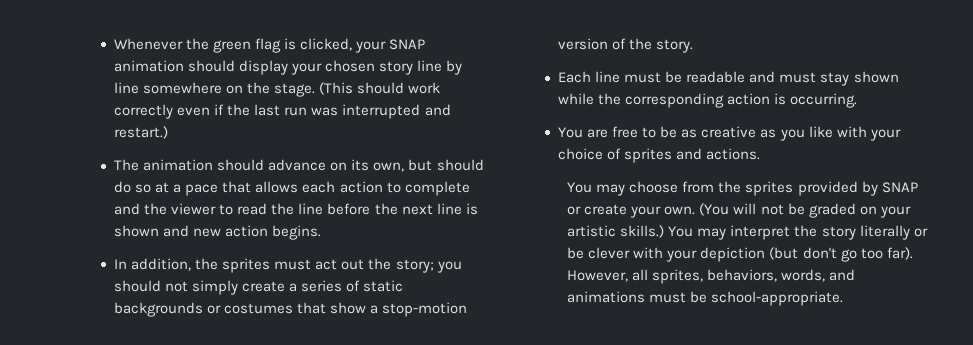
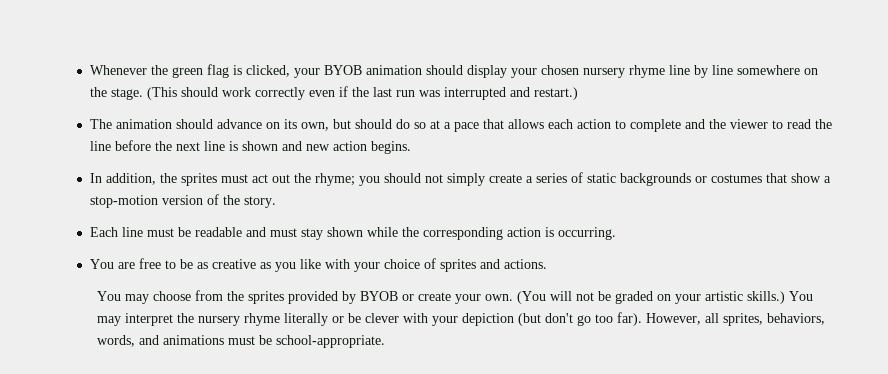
- Whenever the green flag is clicked, your SNAP animation should display your chosen story line by line somewhere on the stage.
+ Whenever the green flag is clicked, your BYOB animation should display your chosen nursery rhyme line by line somewhere on the stage.
- In addition, the sprites must act out the story; you should not simply create a series of static backgrounds or costumes that show a stop-motion version of the story.
+ In addition, the sprites must act out the rhyme; you should not simply create a series of static backgrounds or costumes that show a stop-motion version of the story.
- You may choose from the sprites provided by SNAP or create your own.
+ You may choose from the sprites provided by BYOB or create your own.
- You may interpret the story literally or be clever with your depiction (but don't go too far).
+ You may interpret the nursery rhyme literally or be clever with your depiction (but don't go too far).

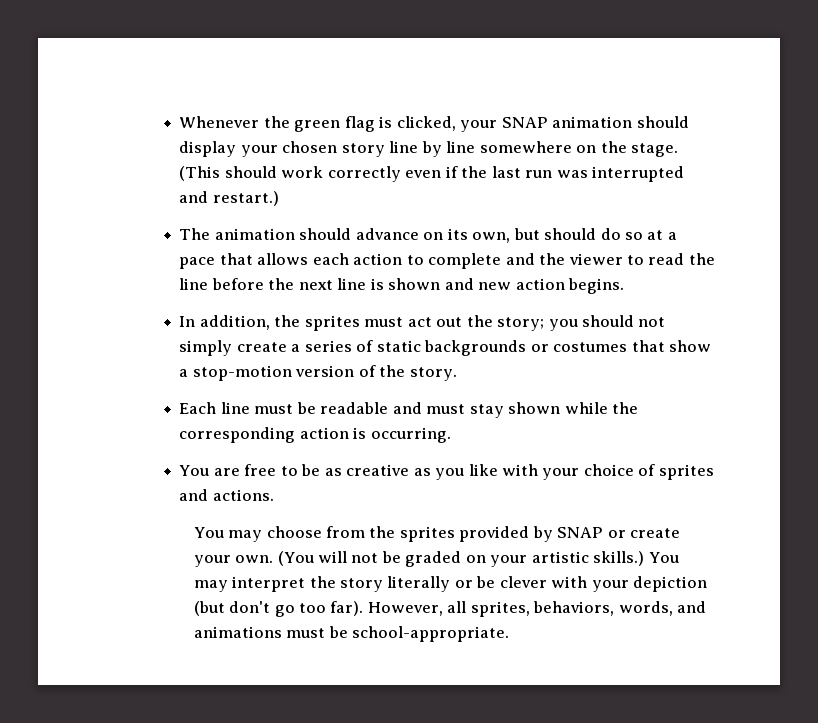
- Whenever the green flag is clicked, your BYOB animation should display your chosen nursery rhyme line by line somewhere on the stage.
+ Whenever the green flag is clicked, your SNAP animation should display your chosen story line by line somewhere on the stage.
- In addition, the sprites must act out the rhyme; you should not simply create a series of static backgrounds or costumes that show a stop-motion version of the story.
+ In addition, the sprites must act out the story; you should not simply create a series of static backgrounds or costumes that show a stop-motion version of the story.
- You may choose from the sprites provided by BYOB or create your own.
+ You may choose from the sprites provided by SNAP or create your own.
- You may interpret the nursery rhyme literally or be clever with your depiction (but don't go too far).
+ You may interpret the story literally or be clever with your depiction (but don't go too far).

